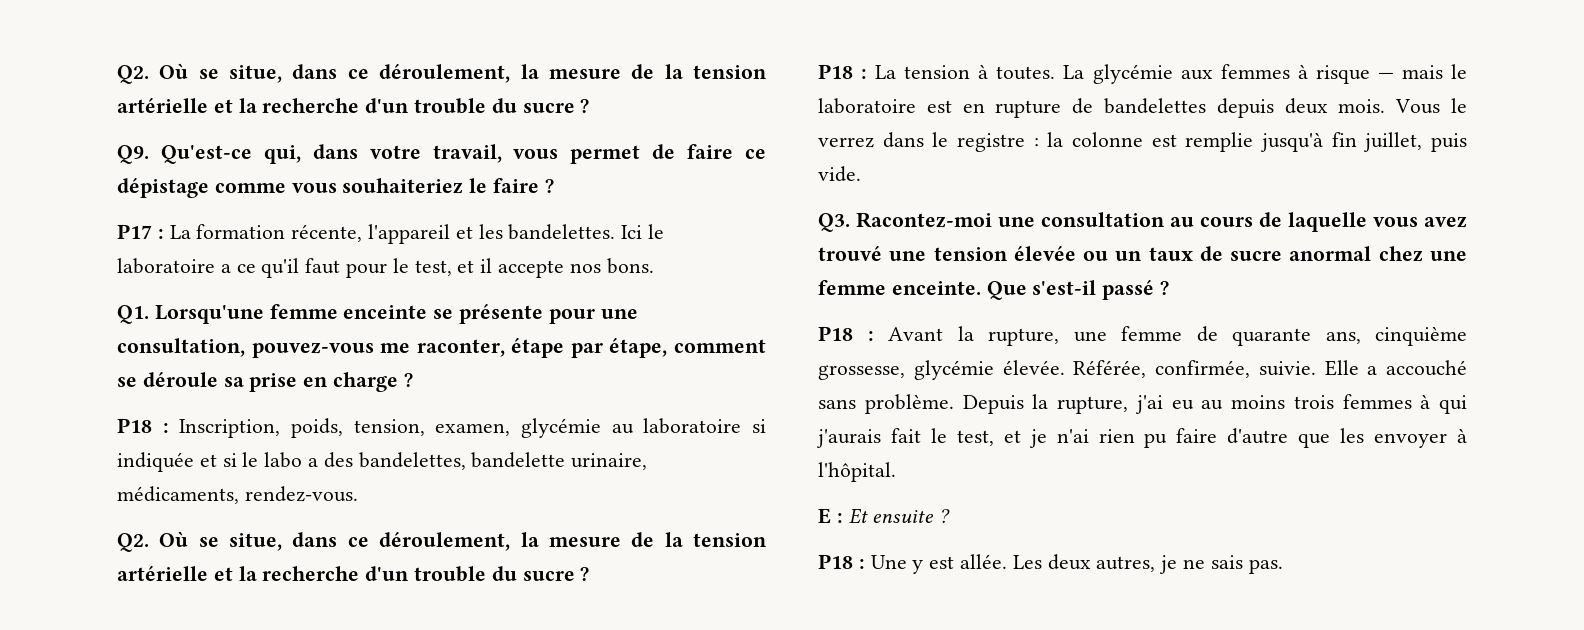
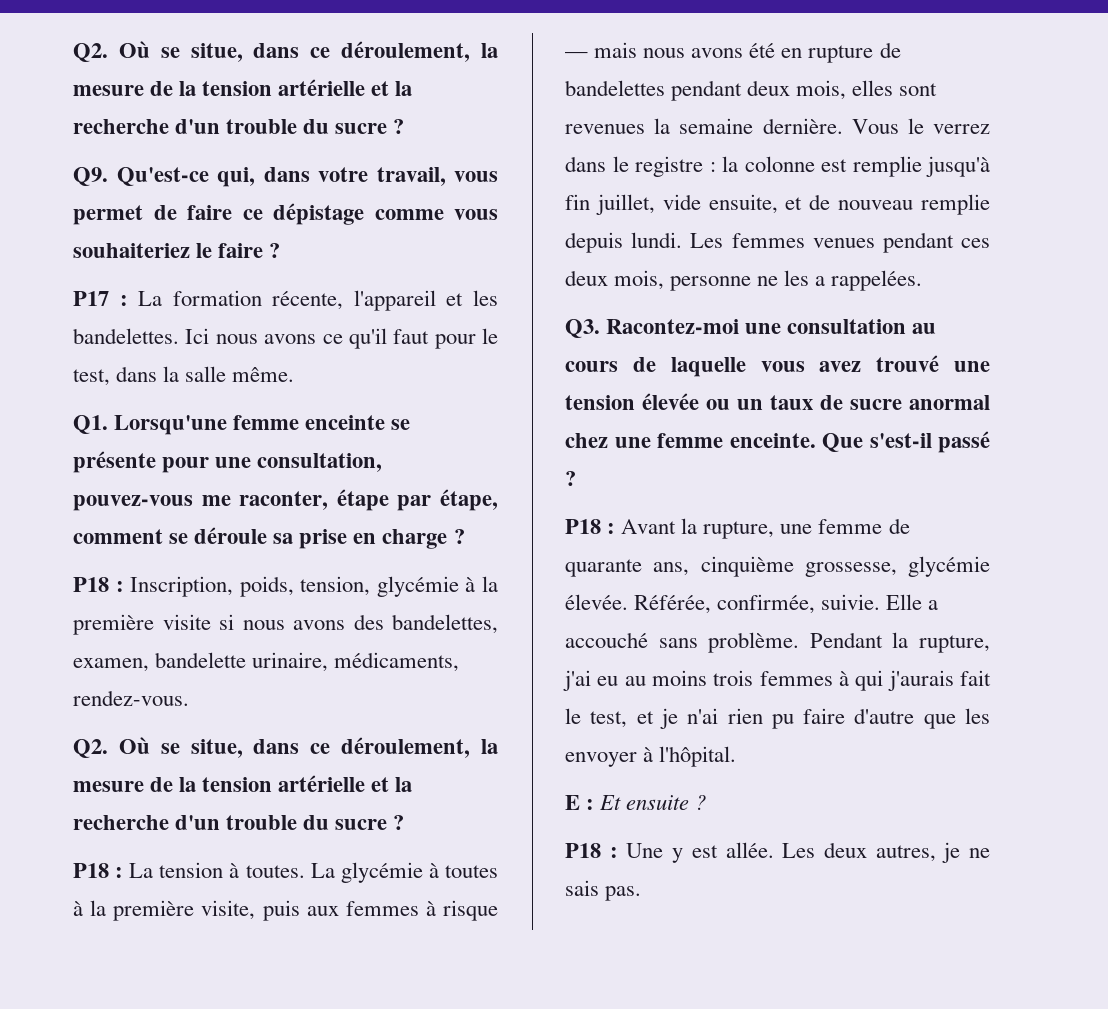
- Ici le laboratoire a ce qu'il faut pour le test, et il accepte nos bons.
+ Ici nous avons ce qu'il faut pour le test, dans la salle même.
- P18 : Inscription, poids, tension, examen, glycémie au laboratoire si indiquée et si le labo a des bandelettes, bandelette urinaire, médicaments, rendez-vous.
+ P18 : Inscription, poids, tension, glycémie à la première visite si nous avons des bandelettes, examen, bandelette urinaire, médicaments, rendez-vous.
- La glycémie aux femmes à risque — mais le laboratoire est en rupture de bandelettes depuis deux mois.
+ La glycémie à toutes à la première visite, puis aux femmes à risque — mais nous avons été en rupture de bandelettes pendant deux mois, elles sont revenues la semaine dernière.
- Vous le verrez dans le registre : la colonne est remplie jusqu'à fin juillet, puis vide.
+ Vous le verrez dans le registre : la colonne est remplie jusqu'à fin juillet, vide ensuite, et de nouveau remplie depuis lundi. Les femmes venues pendant ces deux mois, personne ne les a rappelées.
- Depuis la rupture, j'ai eu au moins trois femmes à qui j'aurais fait le test, et je n'ai rien pu faire d'autre que les envoyer à l'hôpital.
+ Pendant la rupture, j'ai eu au moins trois femmes à qui j'aurais fait le test, et je n'ai rien pu faire d'autre que les envoyer à l'hôpital.

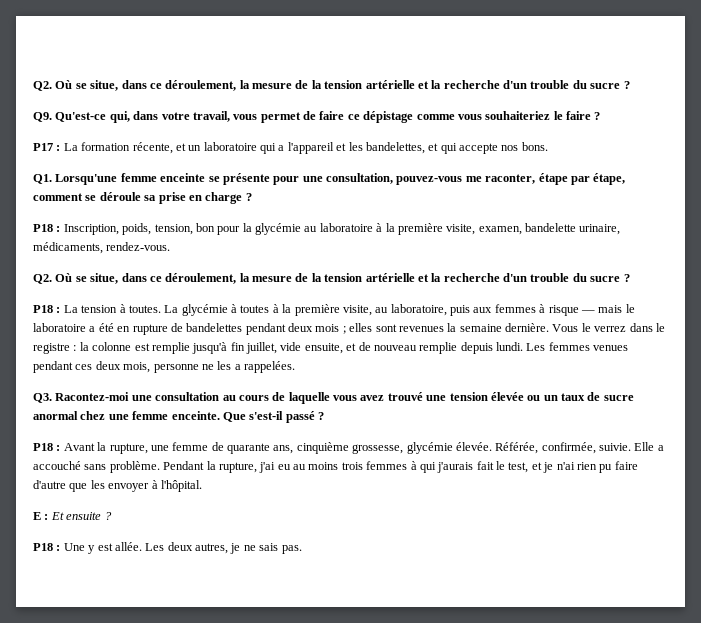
- P17 : La formation récente, l'appareil et les bandelettes. Ici nous avons ce qu'il faut pour le test, dans la salle même.
+ P17 : La formation récente, et un laboratoire qui a l'appareil et les bandelettes, et qui accepte nos bons.
- P18 : Inscription, poids, tension, glycémie à la première visite si nous avons des bandelettes, examen, bandelette urinaire, médicaments, rendez-vous.
+ P18 : Inscription, poids, tension, bon pour la glycémie au laboratoire à la première visite, examen, bandelette urinaire, médicaments, rendez-vous.
- La glycémie à toutes à la première visite, puis aux femmes à risque — mais nous avons été en rupture de bandelettes pendant deux mois, elles sont revenues la semaine dernière.
+ La glycémie à toutes à la première visite, au laboratoire, puis aux femmes à risque — mais le laboratoire a été en rupture de bandelettes pendant deux mois ; elles sont revenues la semaine dernière.

